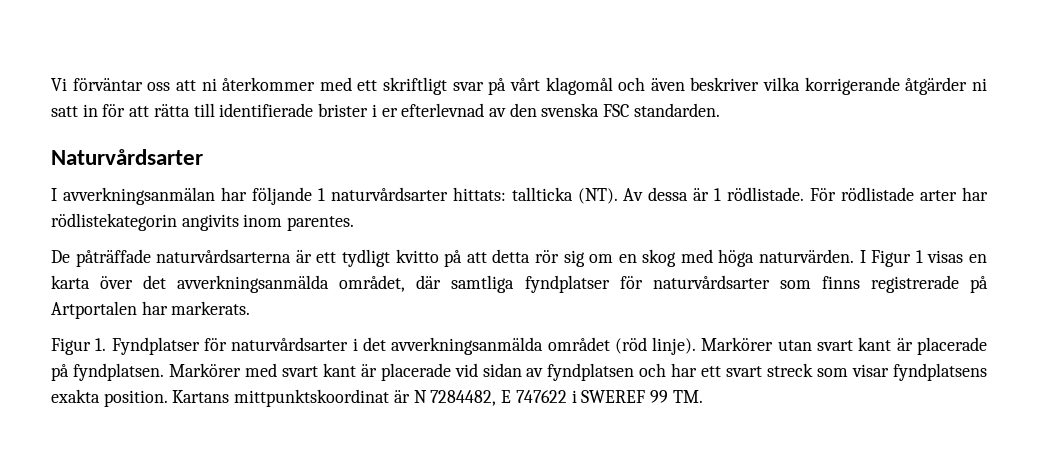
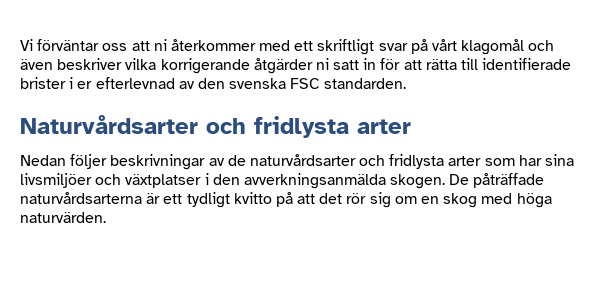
- Naturvårdsarter
- I avverkningsanmälan har följande 1 naturvårdsarter hittats: tallticka (NT). Av dessa är 1 rödlistade. För rödlistade arter har rödlistekategorin angivits inom parentes.
- De påträffade naturvårdsarterna är ett tydligt kvitto på att detta rör sig om en skog med höga naturvärden. I Figur 1 visas en karta över det avverkningsanmälda området, där samtliga fyndplatser för naturvårdsarter som finns registrerade på Artportalen har markerats.
- Figur 1. Fyndplatser för naturvårdsarter i det avverkningsanmälda området (röd linje). Markörer utan svart kant är placerade på fyndplatsen. Markörer med svart kant är placerade vid sidan av fyndplatsen och har ett svart streck som visar fyndplatsens exakta position. Kartans mittpunktskoordinat är N 7284482, E 747622 i SWEREF 99 TM.
+ Naturvårdsarter och fridlysta arter
+ Nedan följer beskrivningar av de naturvårdsarter och fridlysta arter som har sina livsmiljöer och växtplatser i den avverkningsanmälda skogen. De påträffade naturvårdsarterna är ett tydligt kvitto på att det rör sig om en skog med höga naturvärden.

